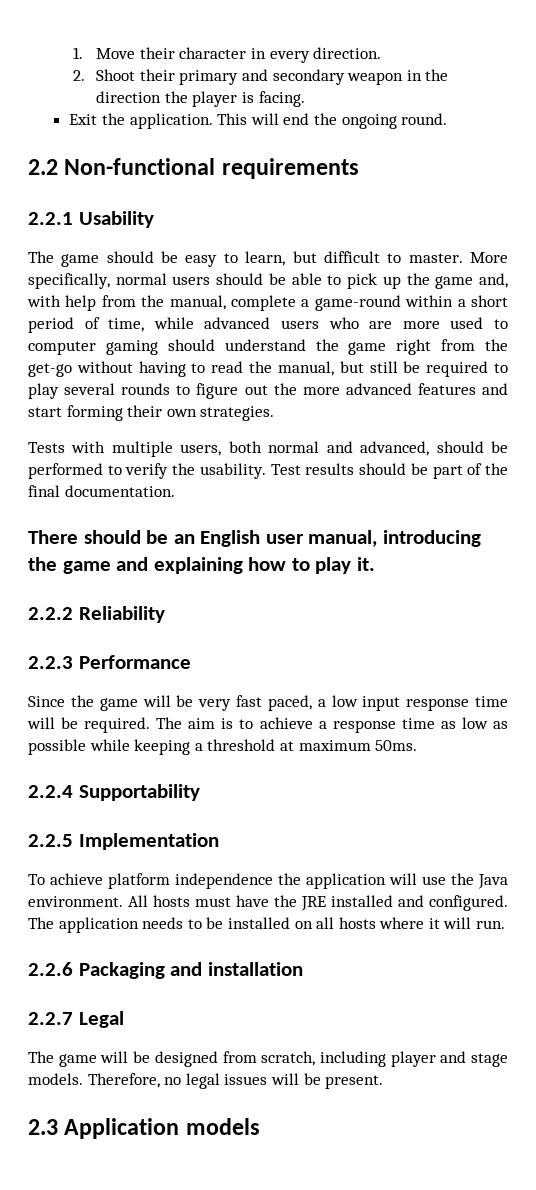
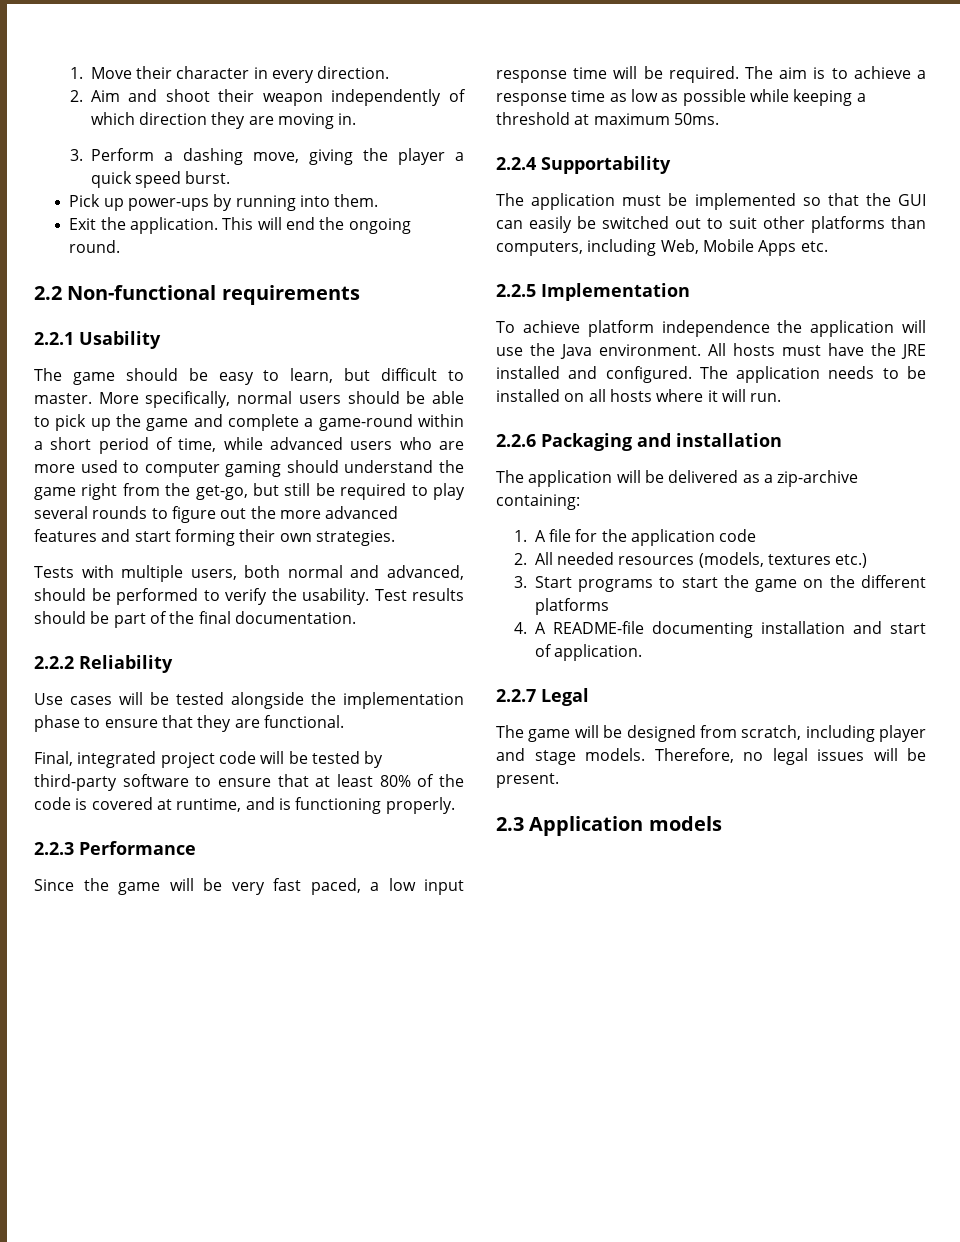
- 2. Shoot their primary and secondary weapon in the direction the player is facing.
+ 2. Aim and shoot their weapon independently of which direction they are moving in.
+ 3. Perform a dashing move, giving the player a quick speed burst.
+ Pick up power-ups by running into them.
- More specifically, normal users should be able to pick up the game and, with help from the manual, complete a game-round within a short period of time, while advanced users who are more used to computer gaming should understand the game right from the get-go without having to read the manual, but still be required to play several rounds to figure out the more advanced features and start forming their own strategies.
+ More specifically, normal users should be able to pick up the game and complete a game-round within a short period of time, while advanced users who are more used to computer gaming should understand the game right from the get-go, but still be required to play several rounds to figure out the more advanced features and start forming their own strategies.
- There should be an English user manual, introducing the game and explaining how to play it.
  2.2.2 Reliability
+ Use cases will be tested alongside the implementation phase to ensure that they are functional.
+ Final, integrated project code will be tested by third-party software to ensure that at least 80% of the code is covered at runtime, and is functioning properly.
+ The application must be implemented so that the GUI can easily be switched out to suit other platforms than computers, including Web, Mobile Apps etc.
+ The application will be delivered as a zip-archive containing:
+ 1. A file for the application code
+ 2. All needed resources (models, textures etc.)
+ 3. Start programs to start the game on the different platforms
+ 4. A README-file documenting installation and start of application.

